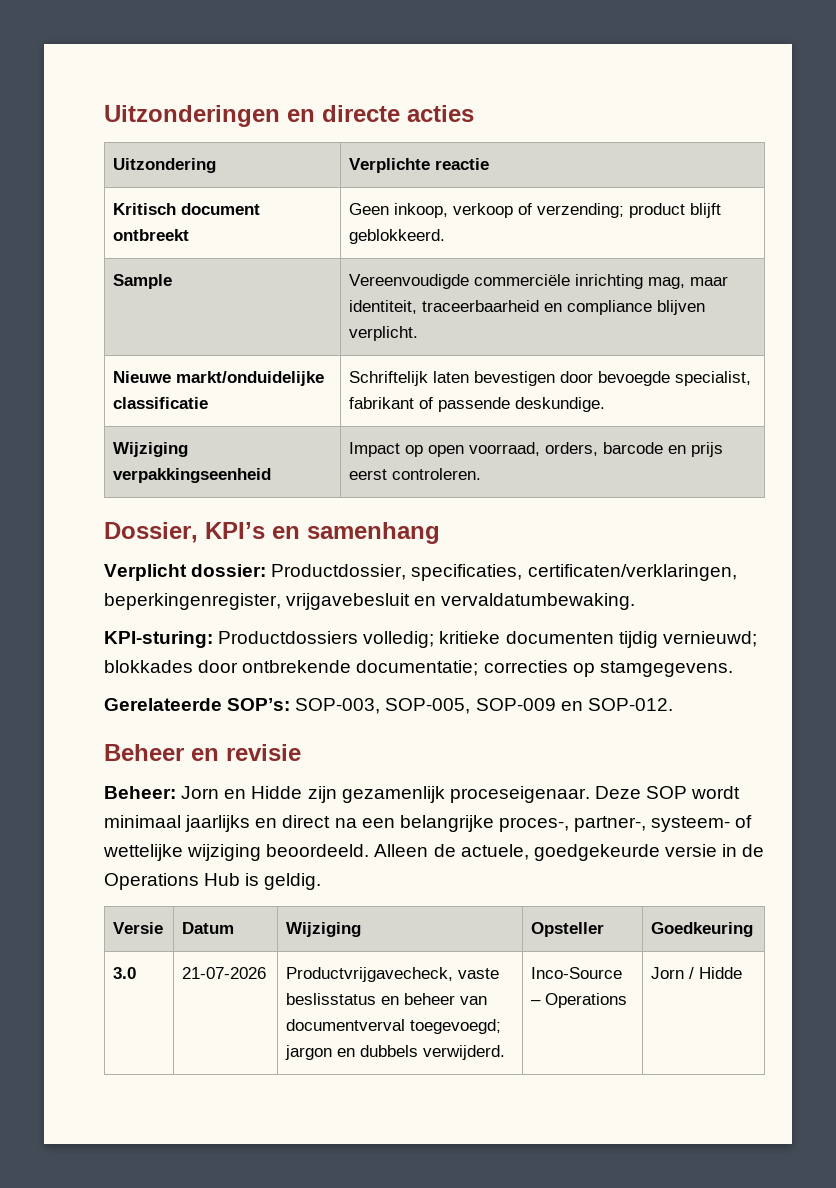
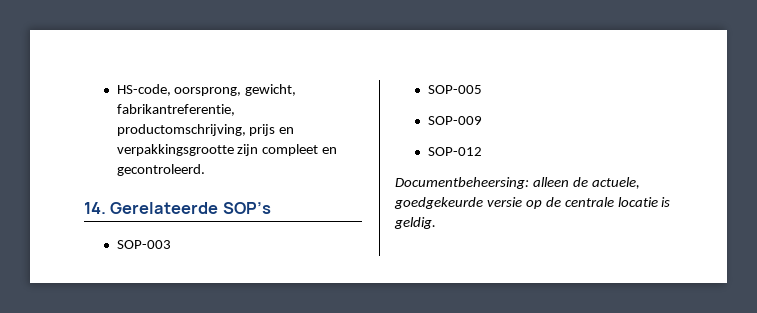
- Uitzonderingen en directe acties
- Uitzondering | Verplichte reactie
- Kritisch document ontbreekt | Geen inkoop, verkoop of verzending; product blijft geblokkeerd.
- Sample | Vereenvoudigde commerciële inrichting mag, maar identiteit, traceerbaarheid en compliance blijven verplicht.
- Nieuwe markt/onduidelijke classificatie | Schriftelijk laten bevestigen door bevoegde specialist, fabrikant of passende deskundige.
- Wijziging verpakkingseenheid | Impact op open voorraad, orders, barcode en prijs eerst controleren.
- Dossier, KPI’s en samenhang
- Verplicht dossier: Productdossier, specificaties, certificaten/verklaringen, beperkingenregister, vrijgavebesluit en vervaldatumbewaking.
- KPI-sturing: Productdossiers volledig; kritieke documenten tijdig vernieuwd; blokkades door ontbrekende documentatie; correcties op stamgegevens.
- Gerelateerde SOP’s: SOP-003, SOP-005, SOP-009 en SOP-012.
- Beheer en revisie
- Beheer: Jorn en Hidde zijn gezamenlijk proceseigenaar. Deze SOP wordt minimaal jaarlijks en direct na een belangrijke proces-, partner-, systeem- of wettelijke wijziging beoordeeld. Alleen de actuele, goedgekeurde versie in de Operations Hub is geldig.
- Versie | Datum | Wijziging | Opsteller | Goedkeuring
- 3.0 | 21-07-2026 | Productvrijgavecheck, vaste beslisstatus en beheer van documentverval toegevoegd; jargon en dubbels verwijderd. | Inco-Source – Operations | Jorn / Hidde
+ HS-code, oorsprong, gewicht, fabrikantreferentie, productomschrijving, prijs en verpakkingsgrootte zijn compleet en gecontroleerd.
+ 14. Gerelateerde SOP’s
+ SOP-003
+ SOP-005
+ SOP-009
+ SOP-012
+ Documentbeheersing: alleen de actuele, goedgekeurde versie op de centrale locatie is geldig.

